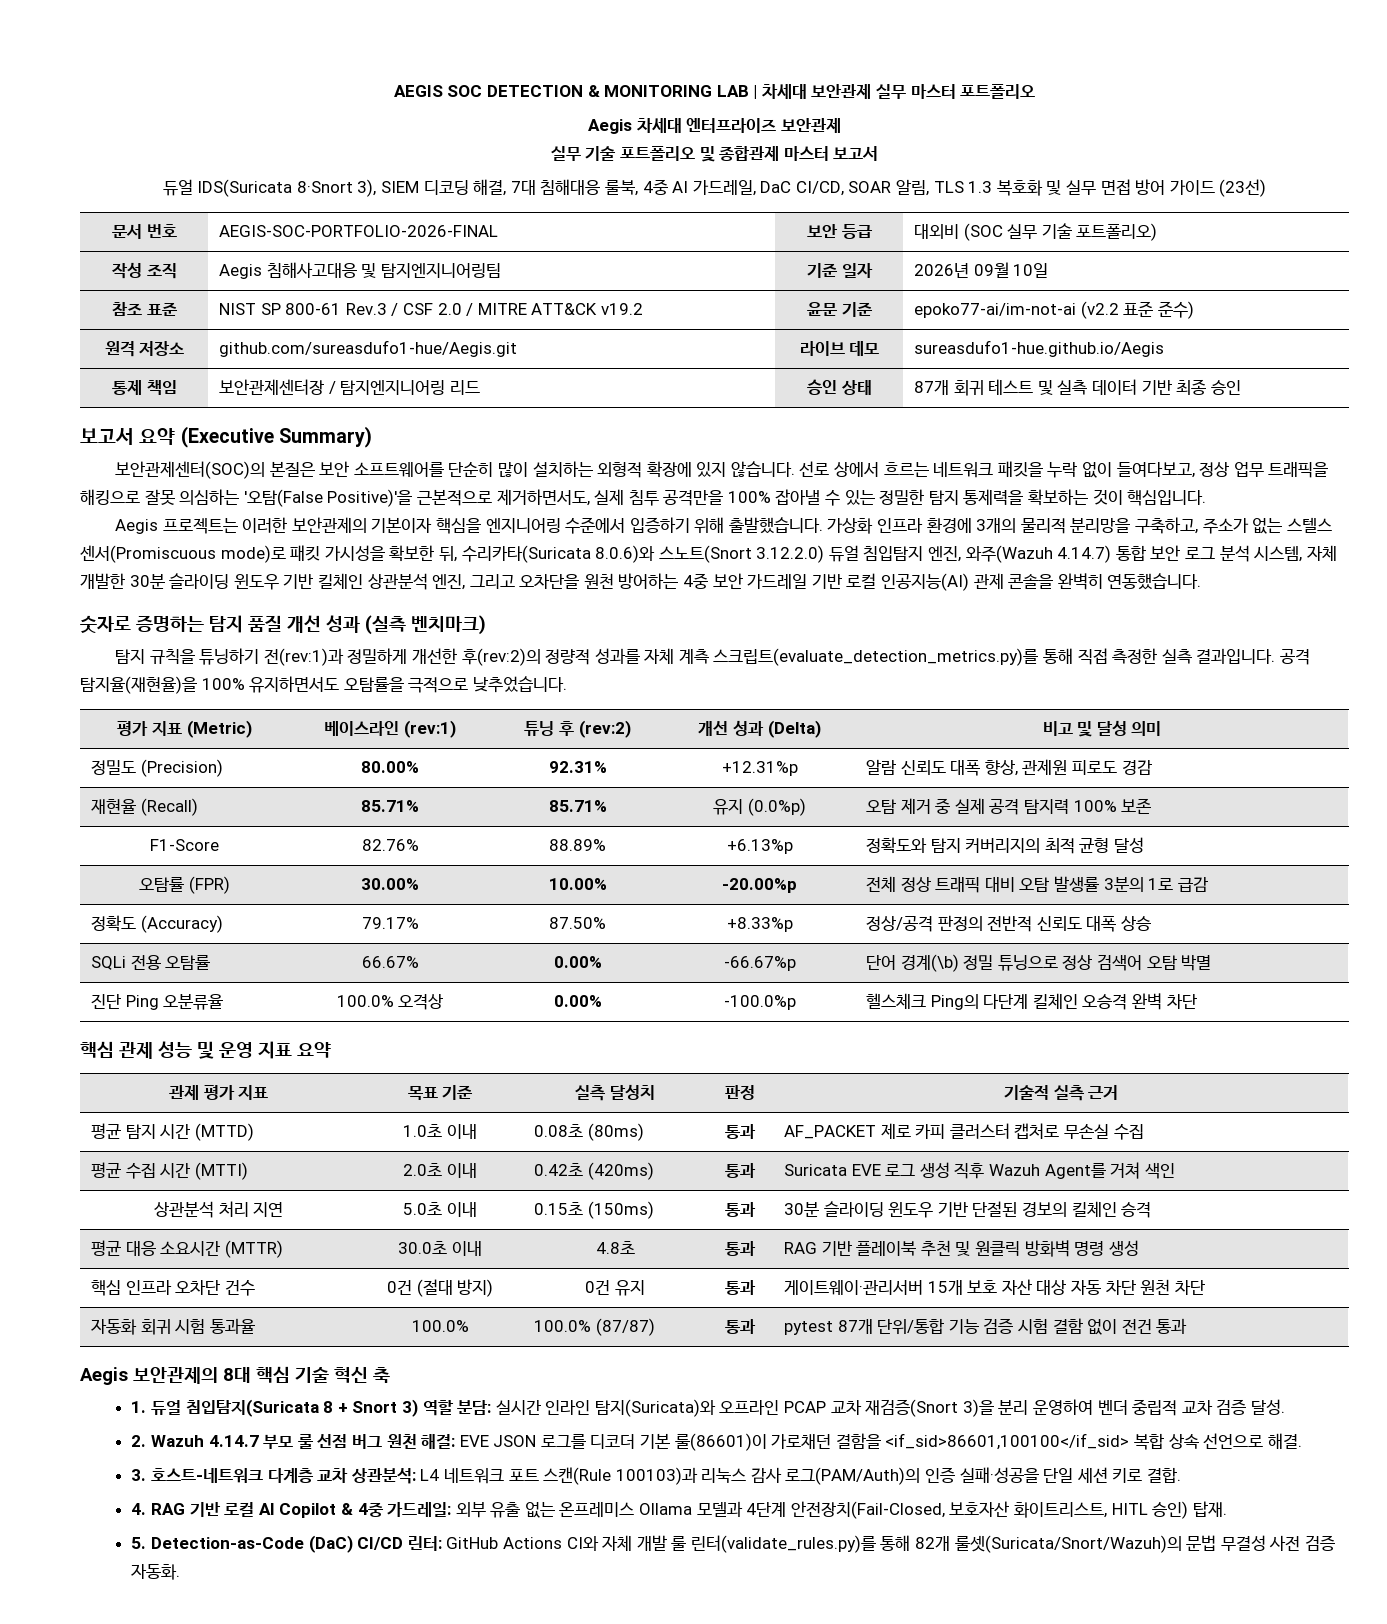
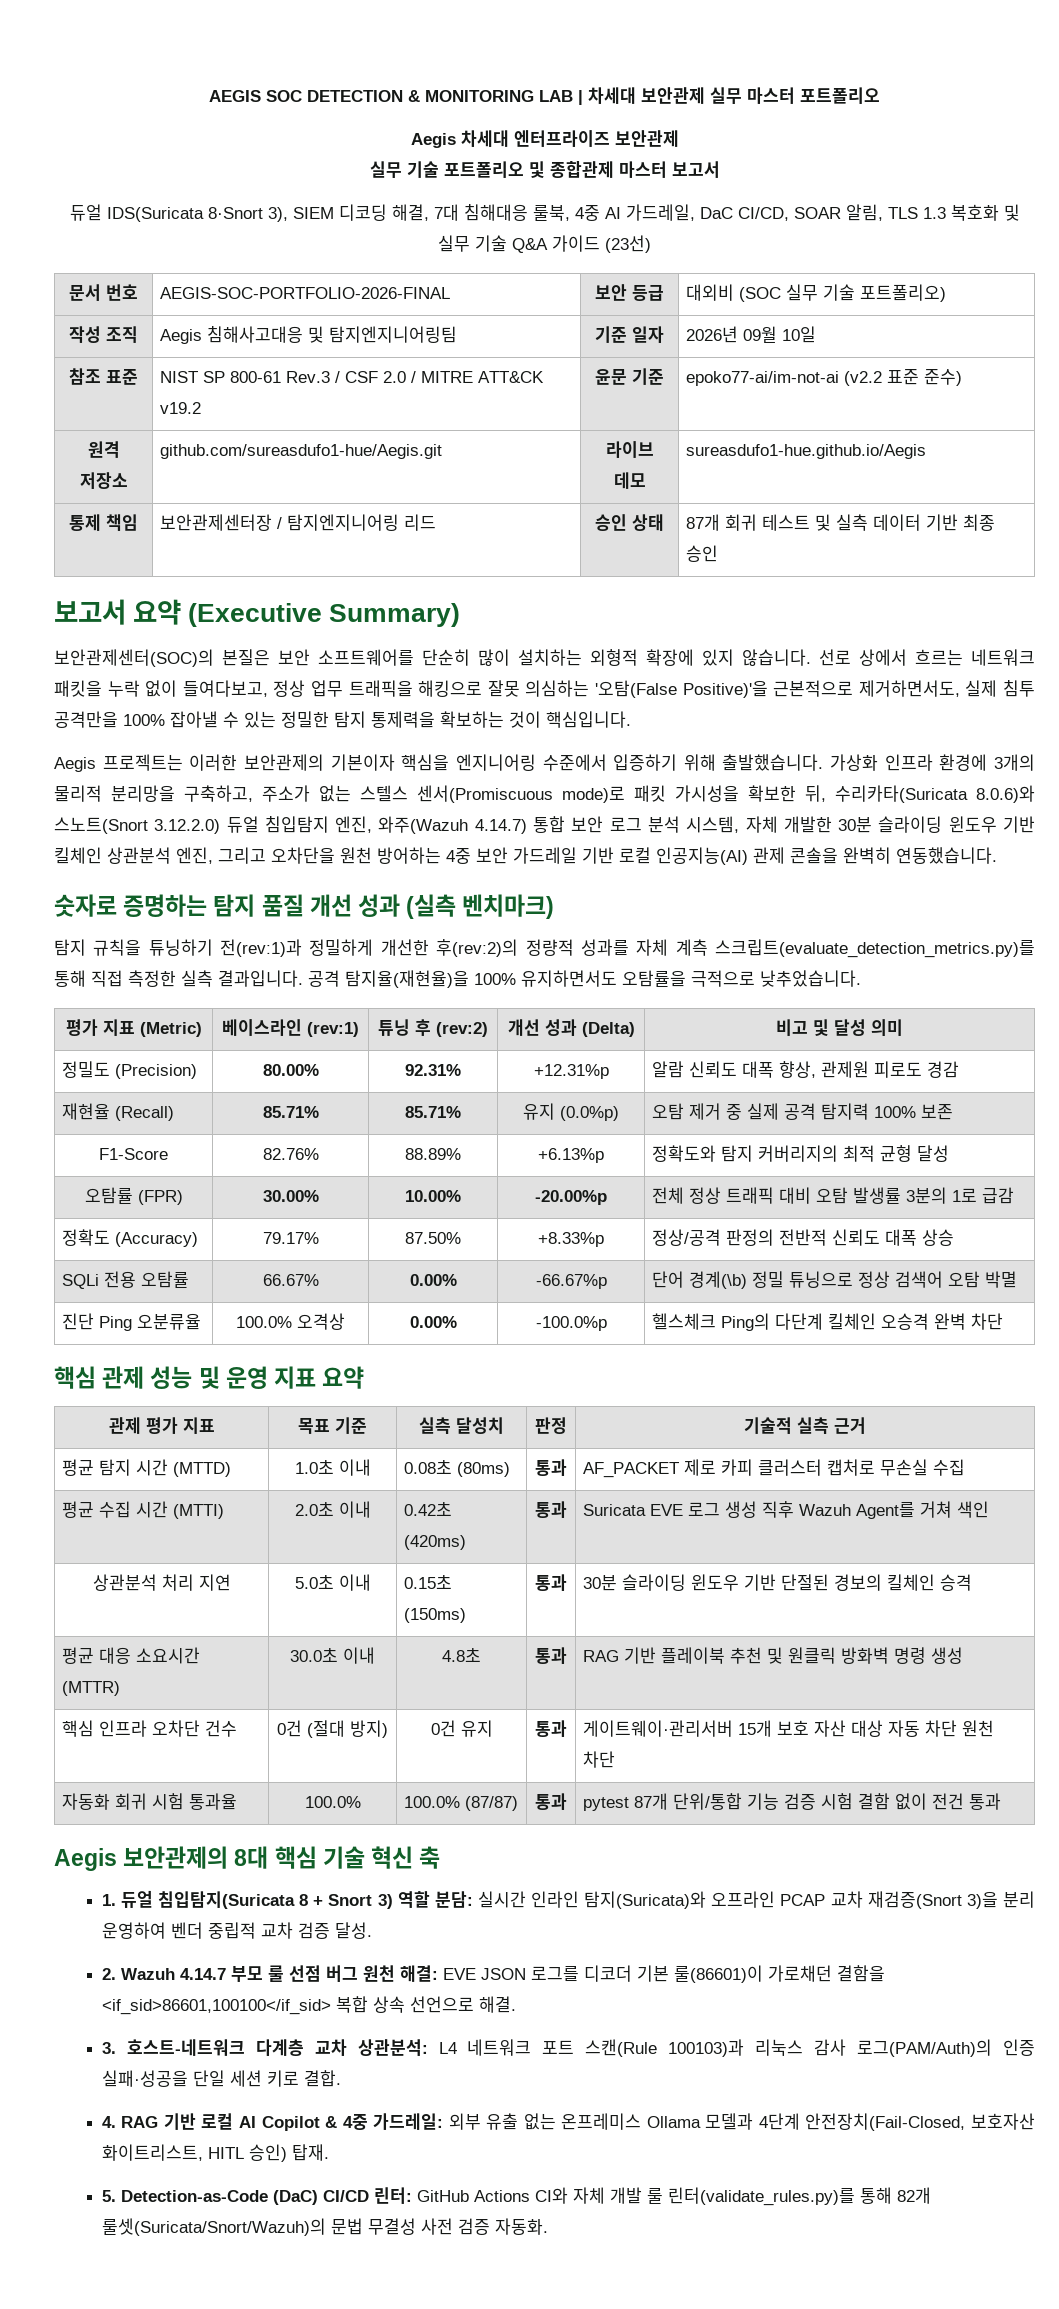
- 듀얼 IDS(Suricata 8·Snort 3), SIEM 디코딩 해결, 7대 침해대응 룰북, 4중 AI 가드레일, DaC CI/CD, SOAR 알림, TLS 1.3 복호화 및 실무 면접 방어 가이드 (23선)
+ 듀얼 IDS(Suricata 8·Snort 3), SIEM 디코딩 해결, 7대 침해대응 룰북, 4중 AI 가드레일, DaC CI/CD, SOAR 알림, TLS 1.3 복호화 및 실무 기술 Q&A 가이드 (23선)

